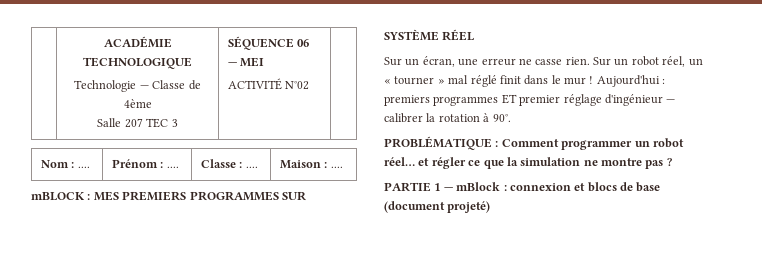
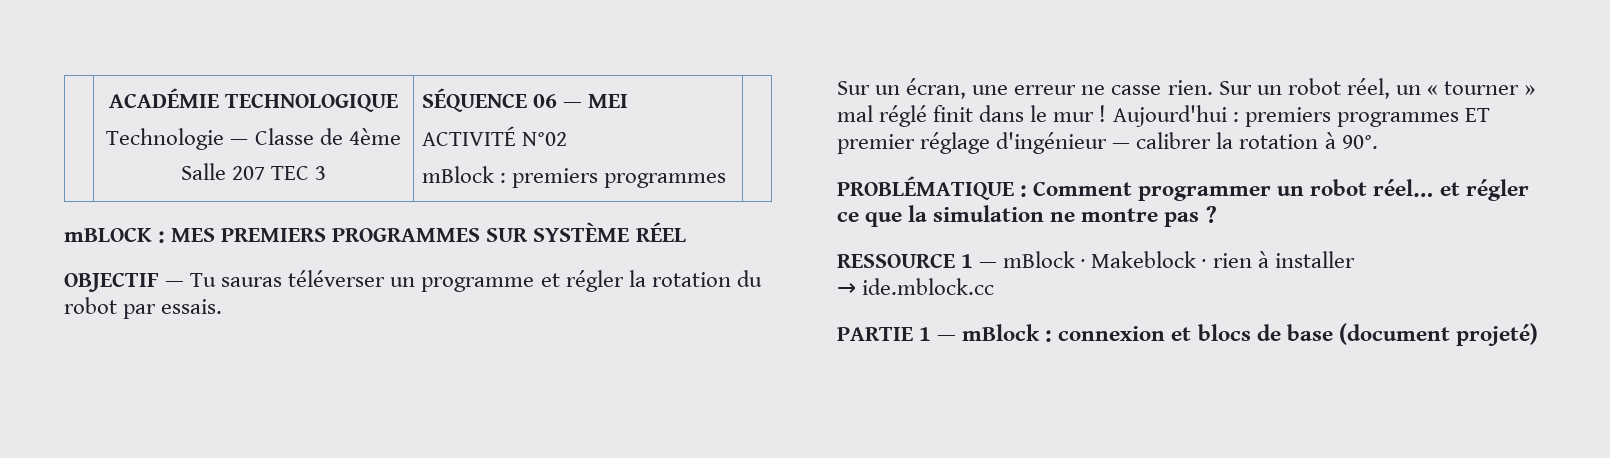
  | ACADÉMIE TECHNOLOGIQUE
  Technologie — Classe de 4ème
  Salle 207 TEC 3 | SÉQUENCE 06 — MEI
- ACTIVITÉ N°02 |
- Nom : .... | Prénom : .... | Classe : .... | Maison : ....
+ ACTIVITÉ N°02
+ mBlock : premiers programmes |
+ OBJECTIF — Tu sauras téléverser un programme et régler la rotation du robot par essais.
+ RESSOURCE 1 — mBlock · Makeblock · rien à installer
+ → ide.mblock.cc

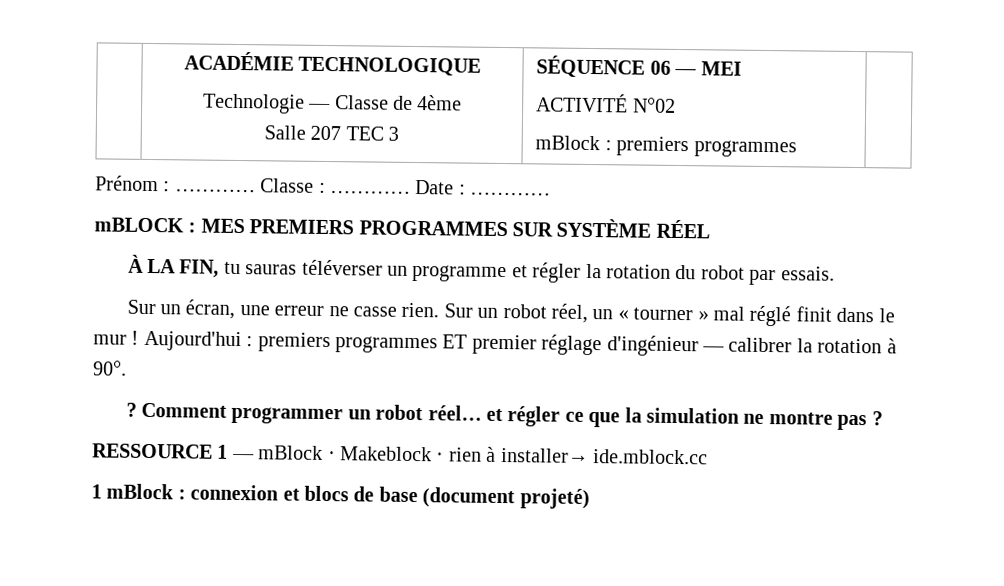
+ Prénom : ………… Classe : ………… Date : …………
- OBJECTIF — Tu sauras téléverser un programme et régler la rotation du robot par essais.
+ À LA FIN, tu sauras téléverser un programme et régler la rotation du robot par essais.
- PROBLÉMATIQUE : Comment programmer un robot réel… et régler ce que la simulation ne montre pas ?
+ ? Comment programmer un robot réel… et régler ce que la simulation ne montre pas ?
- RESSOURCE 1 — mBlock · Makeblock · rien à installer
- → ide.mblock.cc
+ RESSOURCE 1 — mBlock · Makeblock · rien à installer→ ide.mblock.cc
- PARTIE 1 — mBlock : connexion et blocs de base (document projeté)
+ 1 mBlock : connexion et blocs de base (document projeté)

